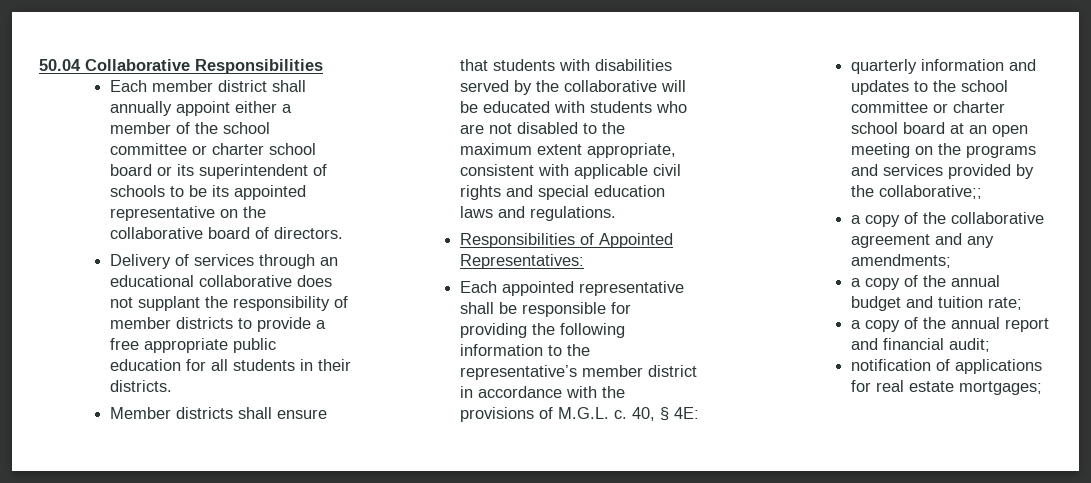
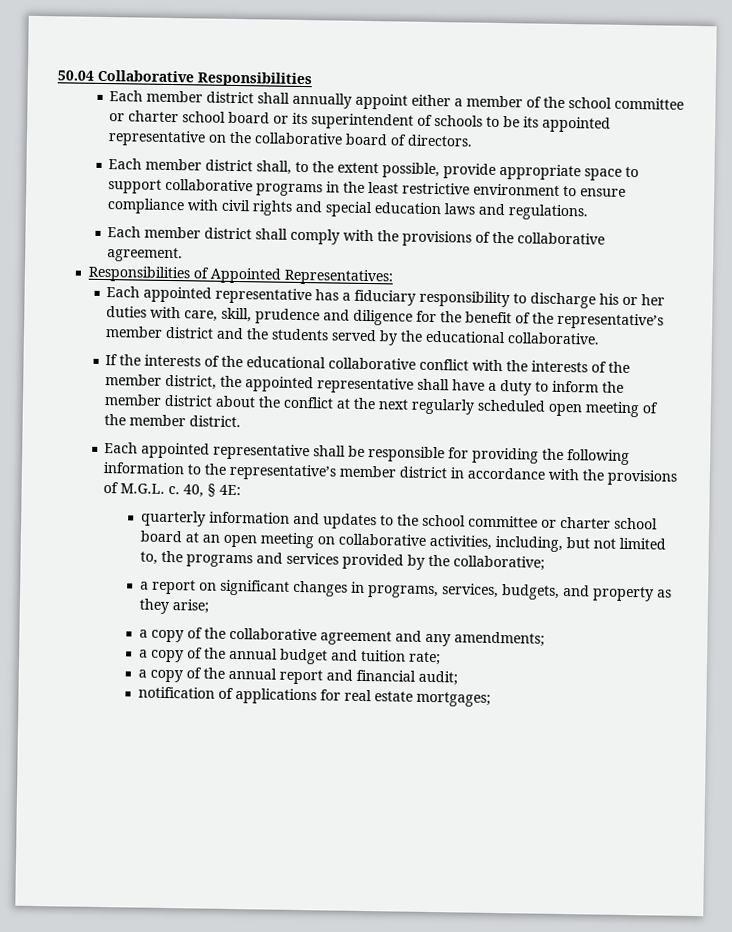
- Delivery of services through an educational collaborative does not supplant the responsibility of member districts to provide a free appropriate public education for all students in their districts.
- Member districts shall ensure that students with disabilities served by the collaborative will be educated with students who are not disabled to the maximum extent appropriate, consistent with applicable civil rights and special education laws and regulations.
+ Each member district shall, to the extent possible, provide appropriate space to support collaborative programs in the least restrictive environment to ensure compliance with civil rights and special education laws and regulations.
+ Each member district shall comply with the provisions of the collaborative agreement.
  Responsibilities of Appointed Representatives:
+ Each appointed representative has a fiduciary responsibility to discharge his or her duties with care, skill, prudence and diligence for the benefit of the representative’s member district and the students served by the educational collaborative.
+ If the interests of the educational collaborative conflict with the interests of the member district, the appointed representative shall have a duty to inform the member district about the conflict at the next regularly scheduled open meeting of the member district.
- quarterly information and updates to the school committee or charter school board at an open meeting on the programs and services provided by the collaborative;;
+ quarterly information and updates to the school committee or charter school board at an open meeting on collaborative activities, including, but not limited to, the programs and services provided by the collaborative;
+ a report on significant changes in programs, services, budgets, and property as they arise;

